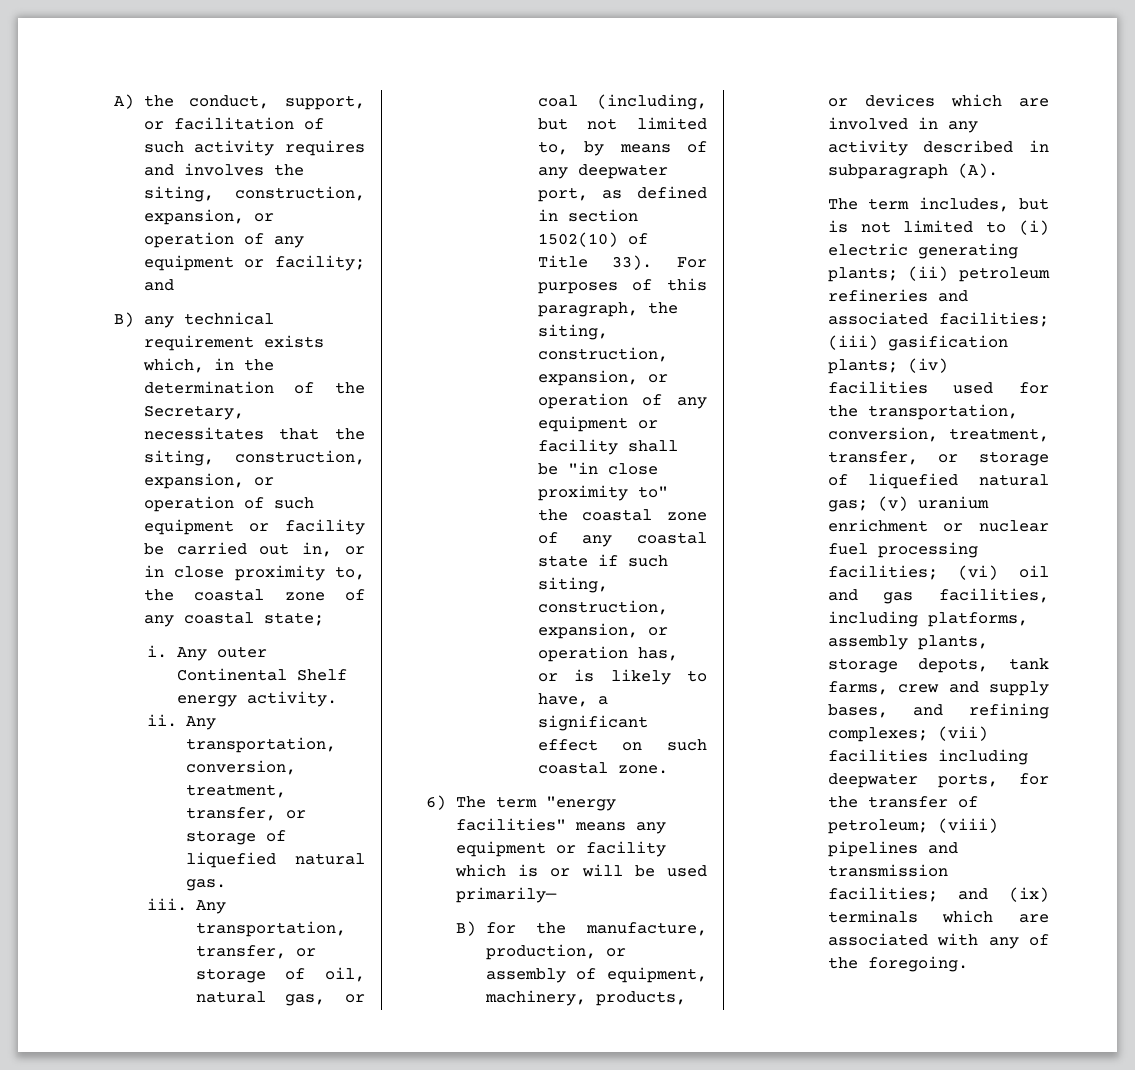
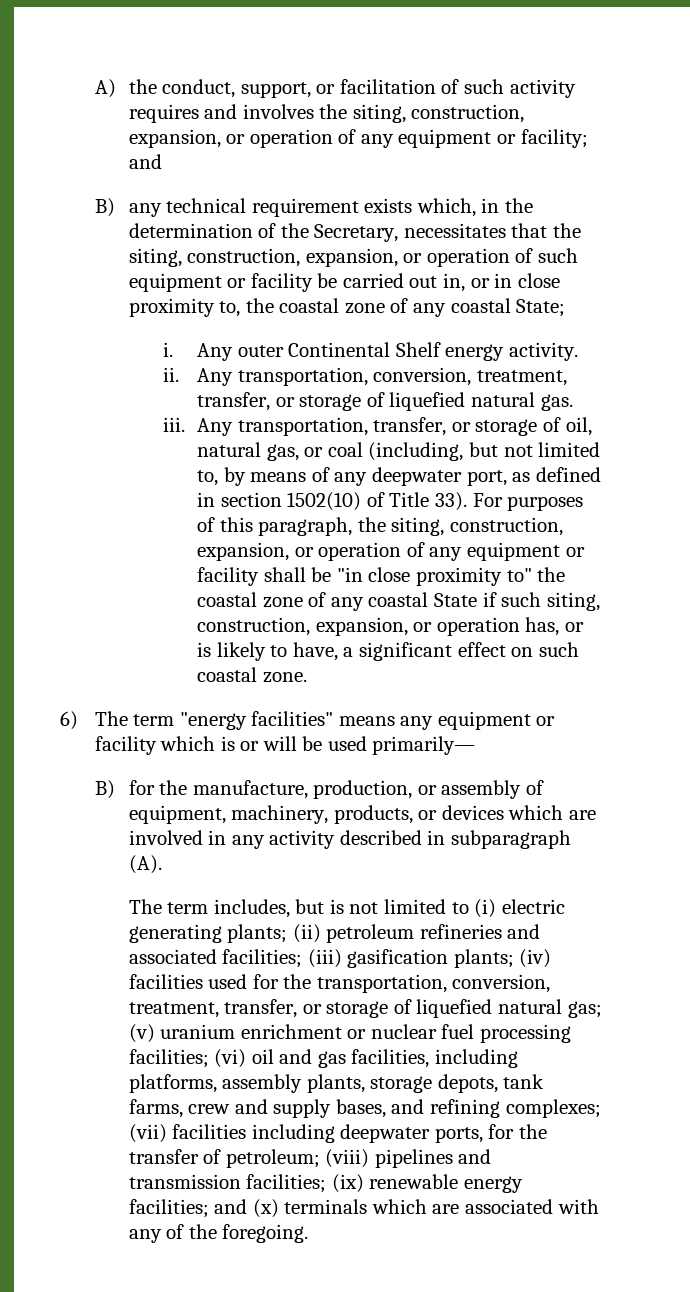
- B) any technical requirement exists which, in the determination of the Secretary, necessitates that the siting, construction, expansion, or operation of such equipment or facility be carried out in, or in close proximity to, the coastal zone of any coastal state;
+ B) any technical requirement exists which, in the determination of the Secretary, necessitates that the siting, construction, expansion, or operation of such equipment or facility be carried out in, or in close proximity to, the coastal zone of any coastal State;
- For purposes of this paragraph, the siting, construction, expansion, or operation of any equipment or facility shall be "in close proximity to" the coastal zone of any coastal state if such siting, construction, expansion, or operation has, or is likely to have, a significant effect on such coastal zone.
+ For purposes of this paragraph, the siting, construction, expansion, or operation of any equipment or facility shall be "in close proximity to" the coastal zone of any coastal State if such siting, construction, expansion, or operation has, or is likely to have, a significant effect on such coastal zone.
- and (ix) terminals which are associated with any of the foregoing.
+ (ix) renewable energy facilities; and (x) terminals which are associated with any of the foregoing.

